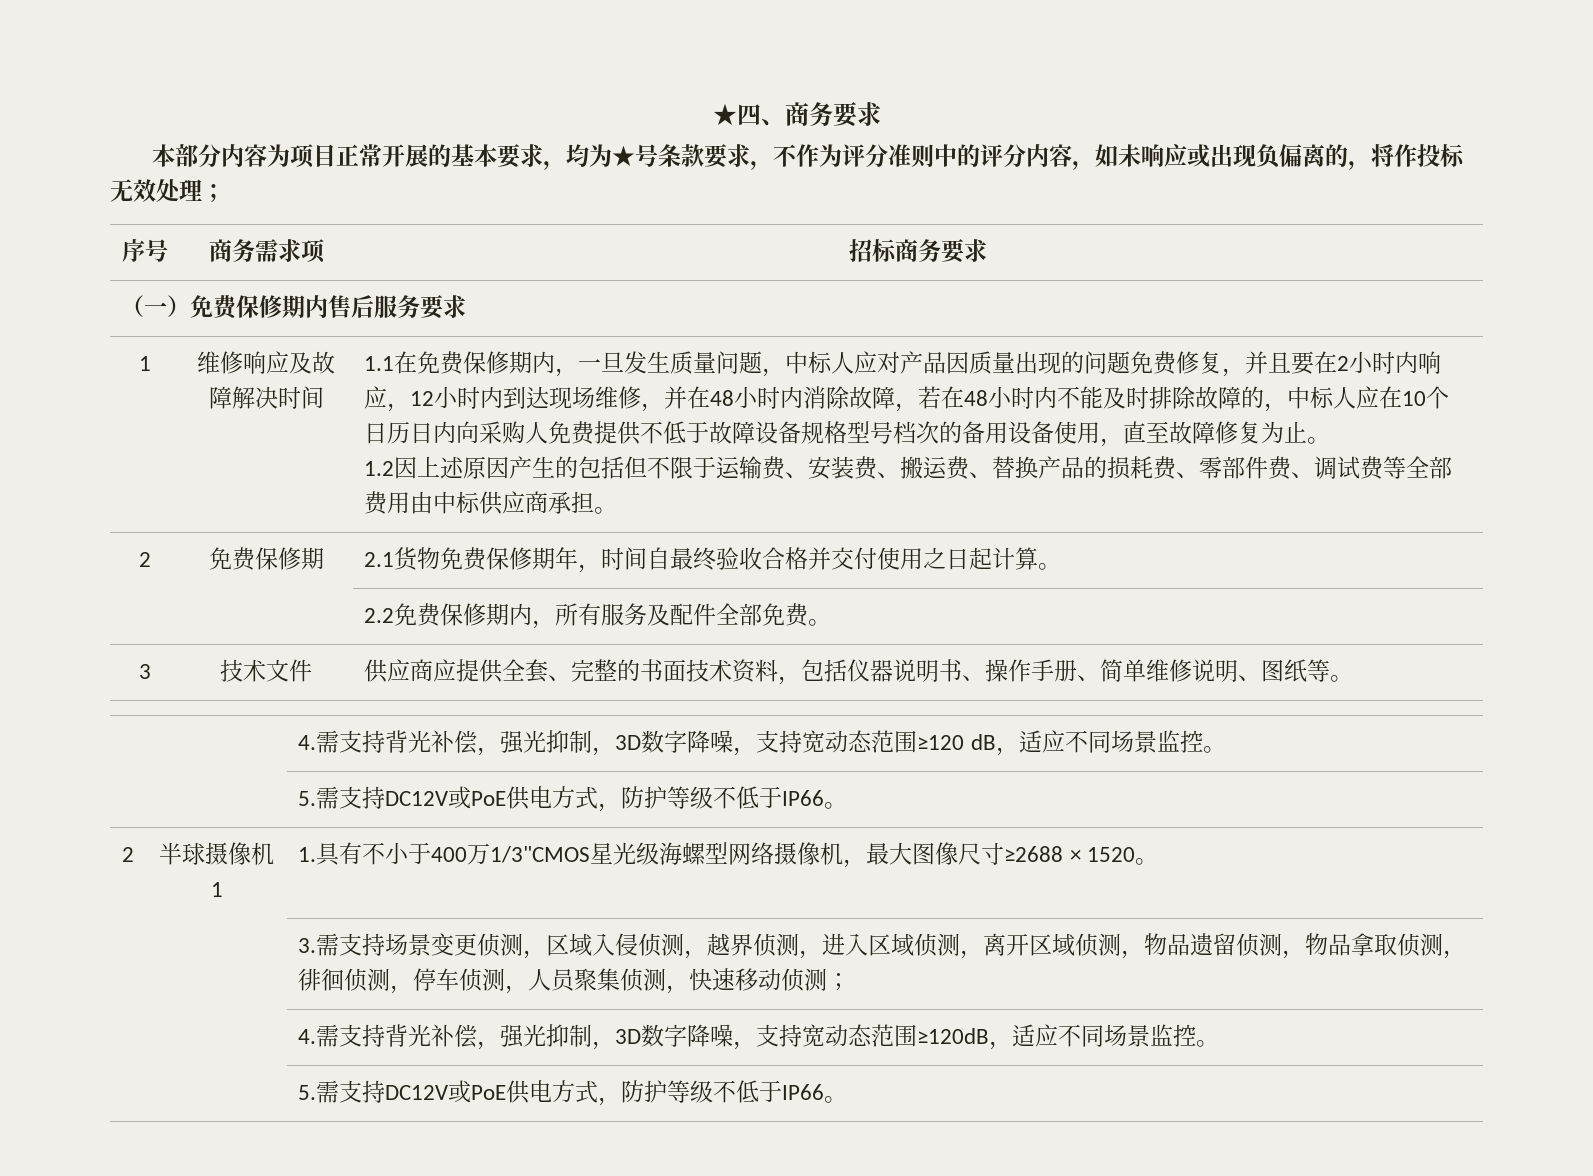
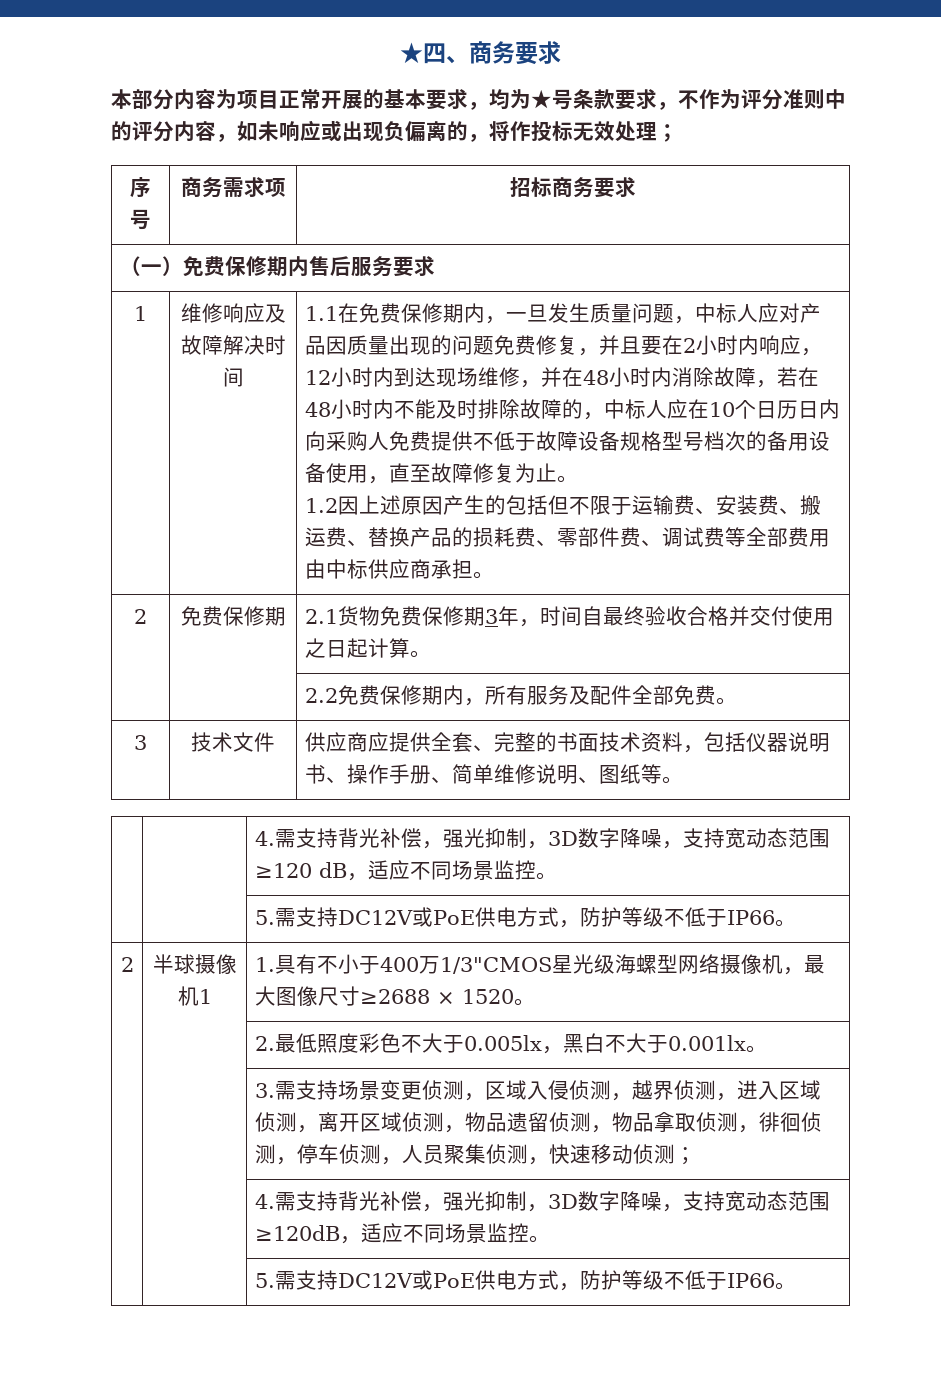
- 2 | 免费保修期 | 2.1货物免费保修期年，时间自最终验收合格并交付使用之日起计算。
+ 2 | 免费保修期 | 2.1货物免费保修期3年，时间自最终验收合格并交付使用之日起计算。
+ | | 2.最低照度彩色不大于0.005lx，黑白不大于0.001lx。

